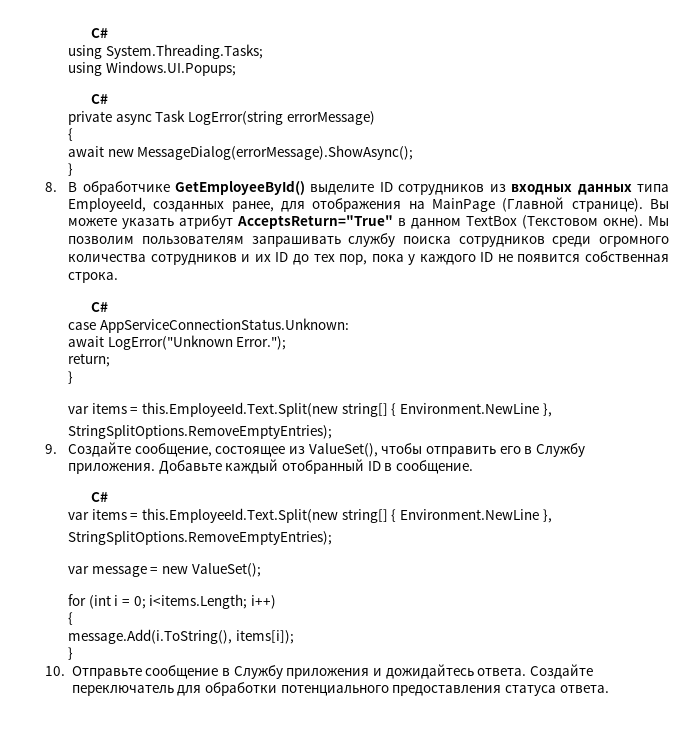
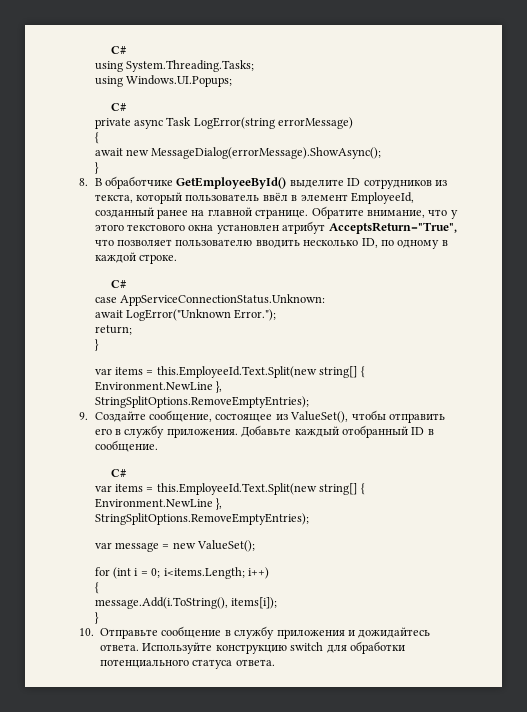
- 8. В обработчике GetEmployeeById() выделите ID сотрудников из входных данных типа EmployeeId, созданных ранее, для отображения на MainPage (Главной странице). Вы можете указать атрибут AcceptsReturn="True" в данном TextBox (Текстовом окне). Мы позволим пользователям запрашивать службу поиска сотрудников среди огромного количества сотрудников и их ID до тех пор, пока у каждого ID не появится собственная строка.
+ 8. В обработчике GetEmployeeById() выделите ID сотрудников из текста, который пользователь ввёл в элемент EmployeeId, созданный ранее на главной странице. Обратите внимание, что у этого текстового окна установлен атрибут AcceptsReturn="True", что позволяет пользователю вводить несколько ID, по одному в каждой строке.
- 9. Создайте сообщение, состоящее из ValueSet(), чтобы отправить его в Службу приложения.
+ 9. Создайте сообщение, состоящее из ValueSet(), чтобы отправить его в службу приложения.
- 10. Отправьте сообщение в Службу приложения и дожидайтесь ответа.
+ 10. Отправьте сообщение в службу приложения и дожидайтесь ответа.
- Создайте переключатель для обработки потенциального предоставления статуса ответа.
+ Используйте конструкцию switch для обработки потенциального статуса ответа.

